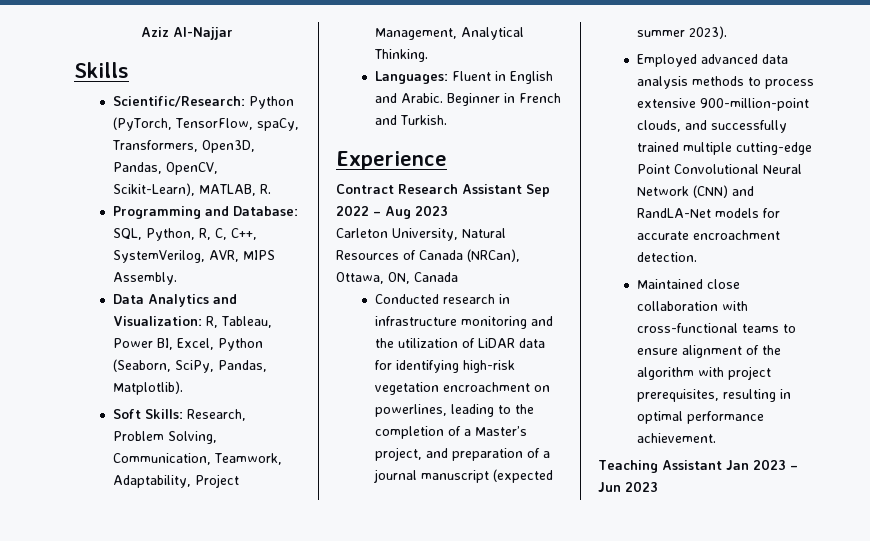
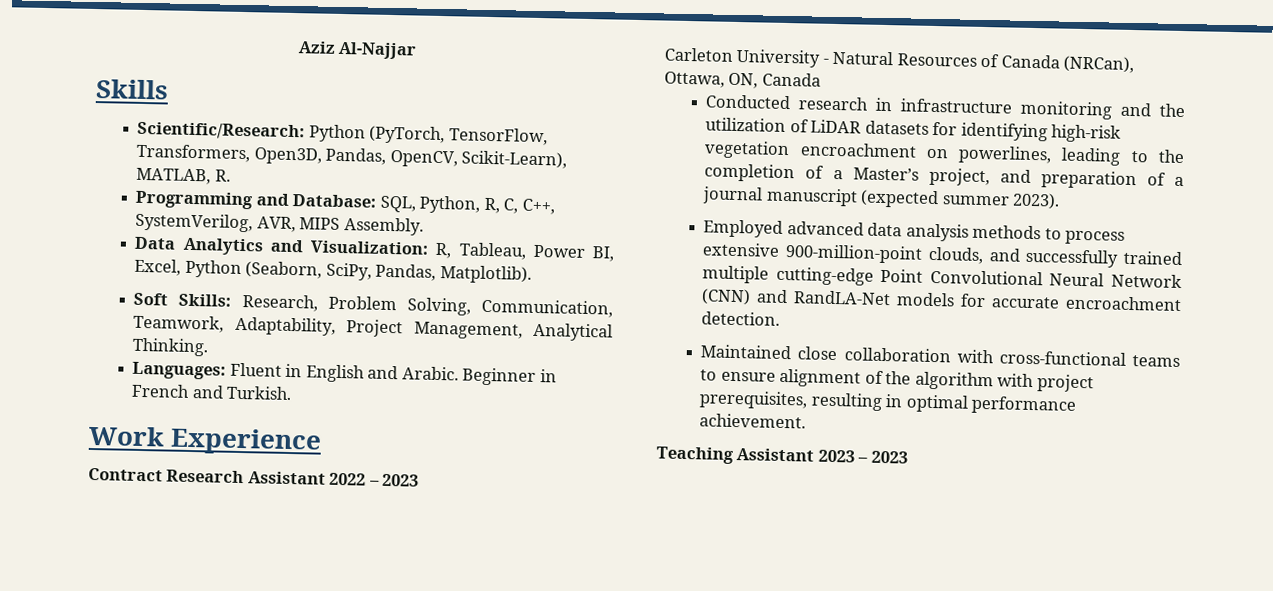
- Scientific/Research: Python (PyTorch, TensorFlow, spaCy, Transformers, Open3D, Pandas, OpenCV, Scikit-Learn), MATLAB, R.
+ Scientific/Research: Python (PyTorch, TensorFlow, Transformers, Open3D, Pandas, OpenCV, Scikit-Learn), MATLAB, R.
- Experience
+ Work Experience
- Contract Research Assistant Sep 2022 – Aug 2023
+ Contract Research Assistant 2022 – 2023
- Carleton University, Natural Resources of Canada (NRCan), Ottawa, ON, Canada
+ Carleton University - Natural Resources of Canada (NRCan), Ottawa, ON, Canada
- Conducted research in infrastructure monitoring and the utilization of LiDAR data for identifying high-risk vegetation encroachment on powerlines, leading to the completion of a Master’s project, and preparation of a journal manuscript (expected summer 2023).
+ Conducted research in infrastructure monitoring and the utilization of LiDAR datasets for identifying high-risk vegetation encroachment on powerlines, leading to the completion of a Master’s project, and preparation of a journal manuscript (expected summer 2023).
- Teaching Assistant Jan 2023 – Jun 2023
+ Teaching Assistant 2023 – 2023

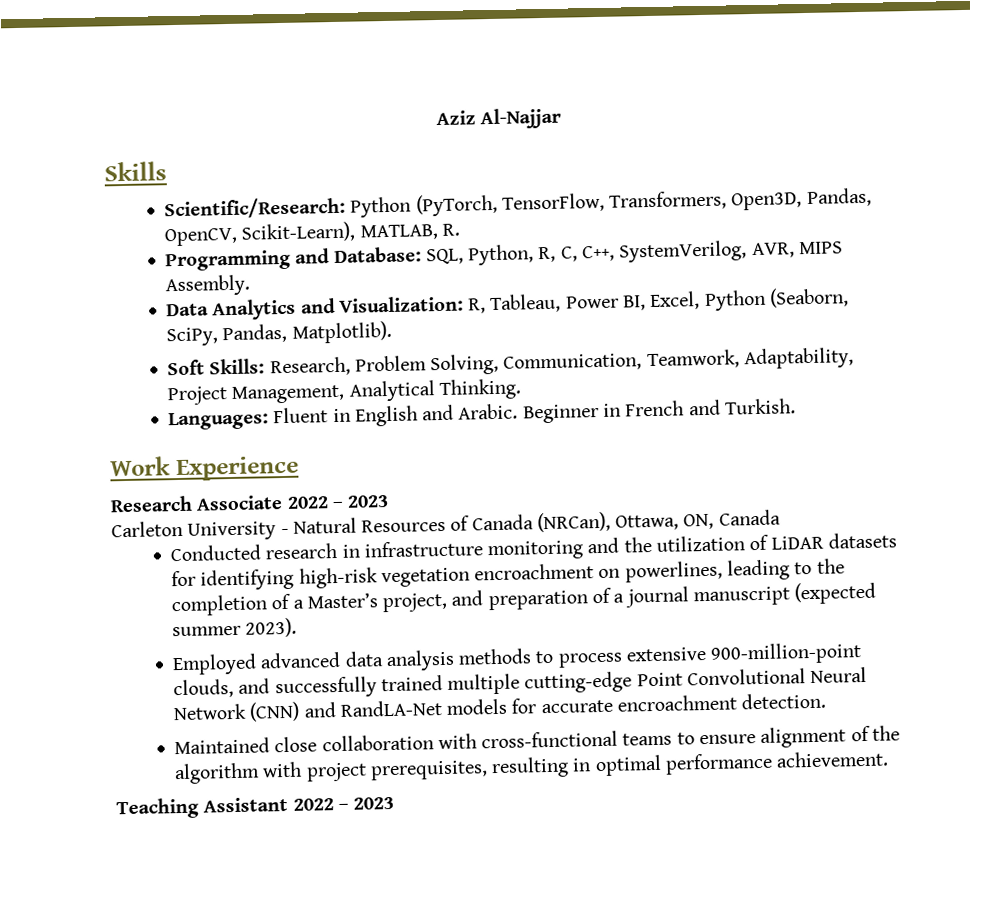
- Contract Research Assistant 2022 – 2023
+ Research Associate 2022 – 2023
- Teaching Assistant 2023 – 2023
+ Teaching Assistant 2022 – 2023

